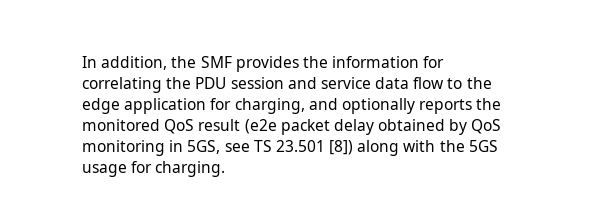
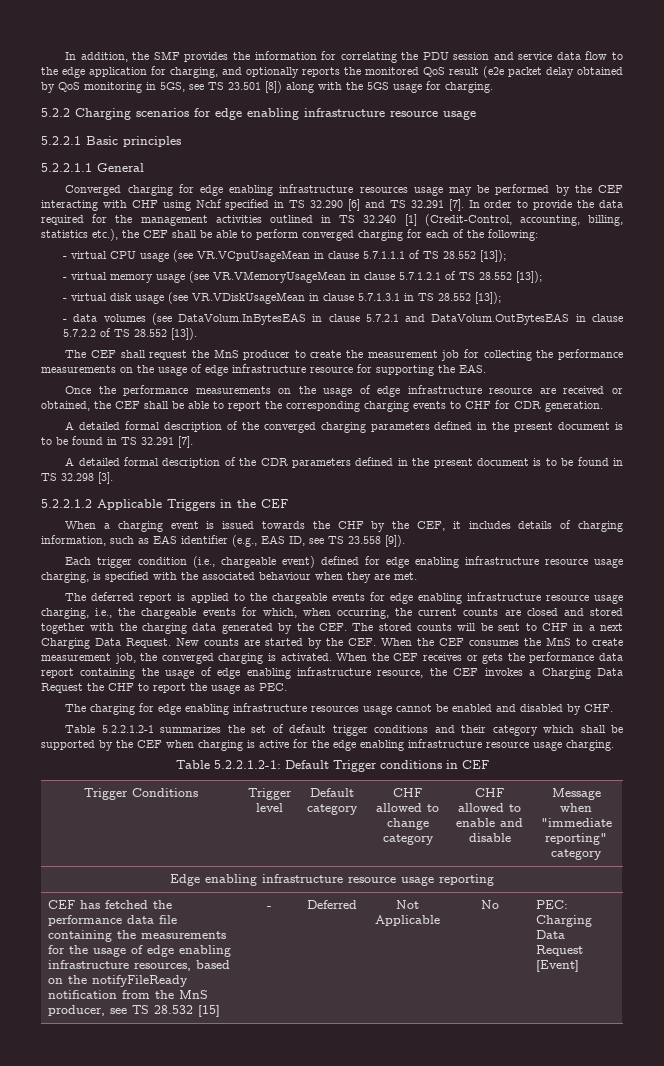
+ 5.2.2 Charging scenarios for edge enabling infrastructure resource usage
+ 5.2.2.1 Basic principles
+ 5.2.2.1.1 General
+ Converged charging for edge enabling infrastructure resources usage may be performed by the CEF interacting with CHF using Nchf specified in TS 32.290 [6] and TS 32.291 [7]. In order to provide the data required for the management activities outlined in TS 32.240 [1] (Credit-Control, accounting, billing, statistics etc.), the CEF shall be able to perform converged charging for each of the following:
+ - virtual CPU usage (see VR.VCpuUsageMean in clause 5.7.1.1.1 of TS 28.552 [13]);
+ - virtual memory usage (see VR.VMemoryUsageMean in clause 5.7.1.2.1 of TS 28.552 [13]);
+ - virtual disk usage (see VR.VDiskUsageMean in clause 5.7.1.3.1 in TS 28.552 [13]);
+ - data volumes (see DataVolum.InBytesEAS in clause 5.7.2.1 and DataVolum.OutBytesEAS in clause 5.7.2.2 of TS 28.552 [13]).
+ The CEF shall request the MnS producer to create the measurement job for collecting the performance measurements on the usage of edge infrastructure resource for supporting the EAS.
+ Once the performance measurements on the usage of edge infrastructure resource are received or obtained, the CEF shall be able to report the corresponding charging events to CHF for CDR generation.
+ A detailed formal description of the converged charging parameters defined in the present document is to be found in TS 32.291 [7].
+ A detailed formal description of the CDR parameters defined in the present document is to be found in TS 32.298 [3].
+ 5.2.2.1.2 Applicable Triggers in the CEF
+ When a charging event is issued towards the CHF by the CEF, it includes details of charging information, such as EAS identifier (e.g., EAS ID, see TS 23.558 [9]).
+ Each trigger condition (i.e., chargeable event) defined for edge enabling infrastructure resource usage charging, is specified with the associated behaviour when they are met.
+ The deferred report is applied to the chargeable events for edge enabling infrastructure resource usage charging, i.e., the chargeable events for which, when occurring, the current counts are closed and stored together with the charging data generated by the CEF. The stored counts will be sent to CHF in a next Charging Data Request. New counts are started by the CEF. When the CEF consumes the MnS to create measurement job, the converged charging is activated. When the CEF receives or gets the performance data report containing the usage of edge enabling infrastructure resource, the CEF invokes a Charging Data Request the CHF to report the usage as PEC.
+ The charging for edge enabling infrastructure resources usage cannot be enabled and disabled by CHF.
+ Table 5.2.2.1.2-1 summarizes the set of default trigger conditions and their category which shall be supported by the CEF when charging is active for the edge enabling infrastructure resource usage charging.
+ Table 5.2.2.1.2-1: Default Trigger conditions in CEF
+ Trigger Conditions | Trigger level | Default category | CHF allowed to change category | CHF allowed to enable and disable | Message when "immediate reporting" category
+ Edge enabling infrastructure resource usage reporting
+ CEF has fetched the performance data file containing the measurements for the usage of edge enabling infrastructure resources, based on the notifyFileReady notification from the MnS producer, see TS 28.532 [15] | - | Deferred | Not Applicable | No | PEC: Charging Data Request [Event]

